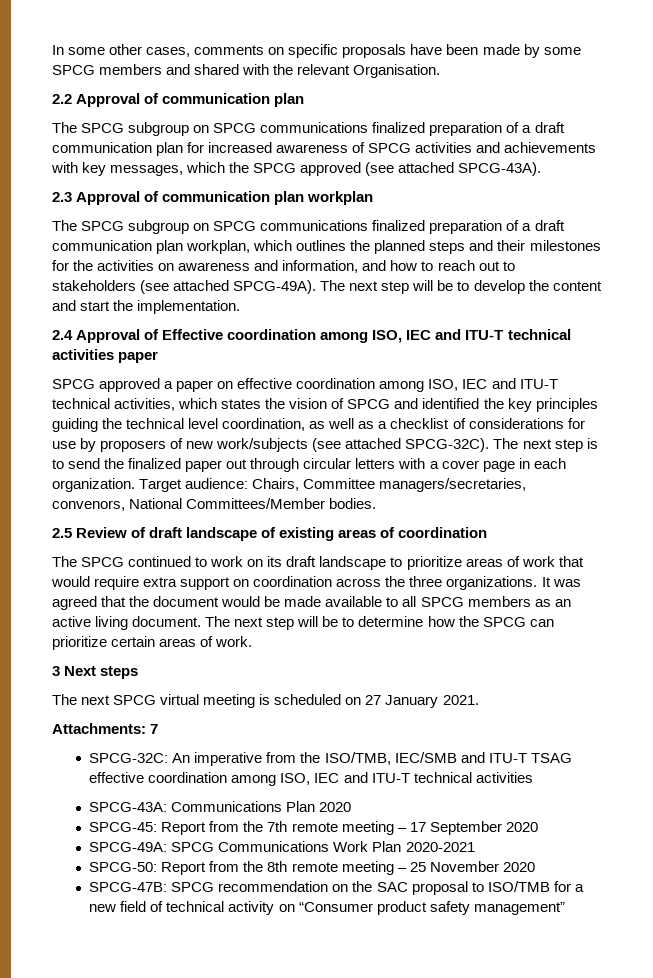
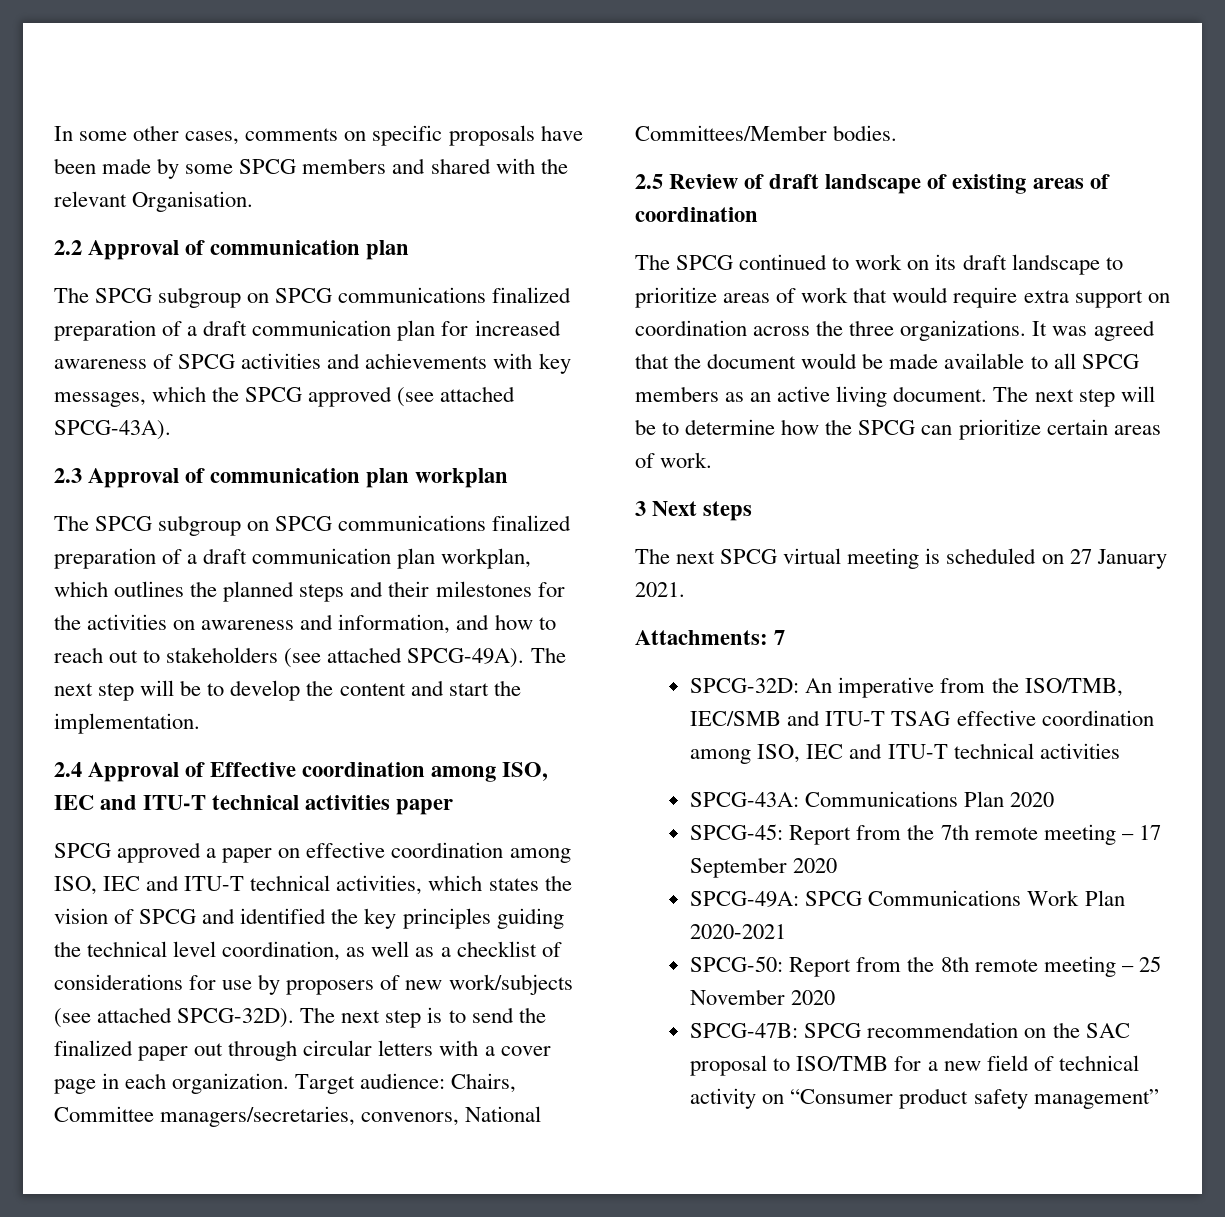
- SPCG approved a paper on effective coordination among ISO, IEC and ITU-T technical activities, which states the vision of SPCG and identified the key principles guiding the technical level coordination, as well as a checklist of considerations for use by proposers of new work/subjects (see attached SPCG-32C).
+ SPCG approved a paper on effective coordination among ISO, IEC and ITU-T technical activities, which states the vision of SPCG and identified the key principles guiding the technical level coordination, as well as a checklist of considerations for use by proposers of new work/subjects (see attached SPCG-32D).
- SPCG-32C: An imperative from the ISO/TMB, IEC/SMB and ITU-T TSAG effective coordination among ISO, IEC and ITU-T technical activities
+ SPCG-32D: An imperative from the ISO/TMB, IEC/SMB and ITU-T TSAG effective coordination among ISO, IEC and ITU-T technical activities

